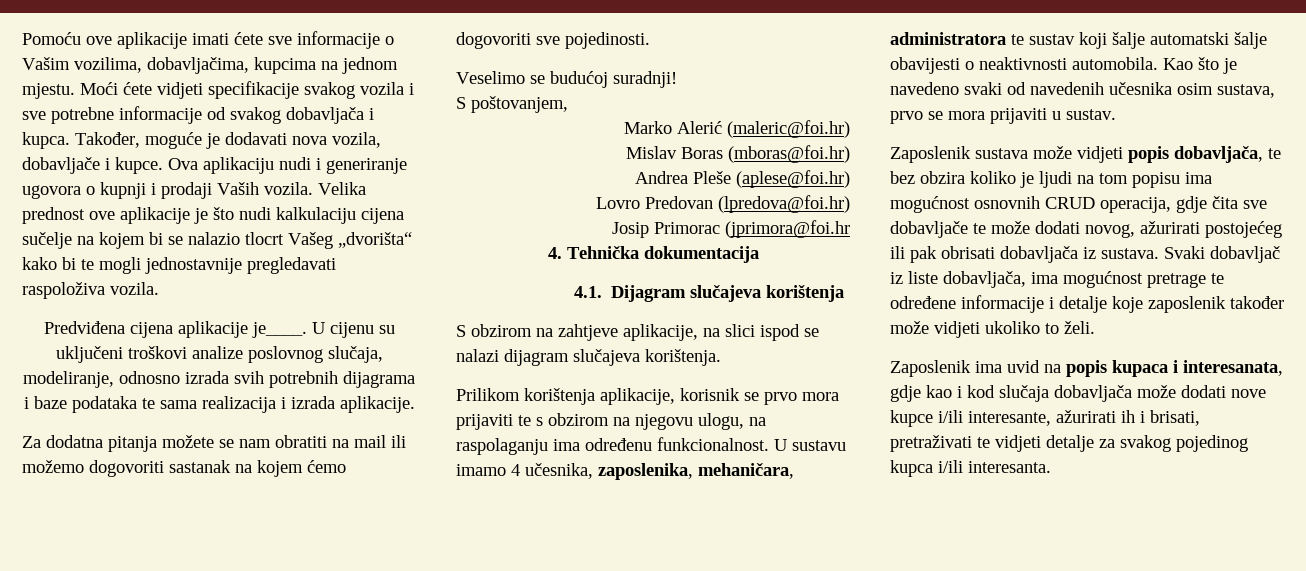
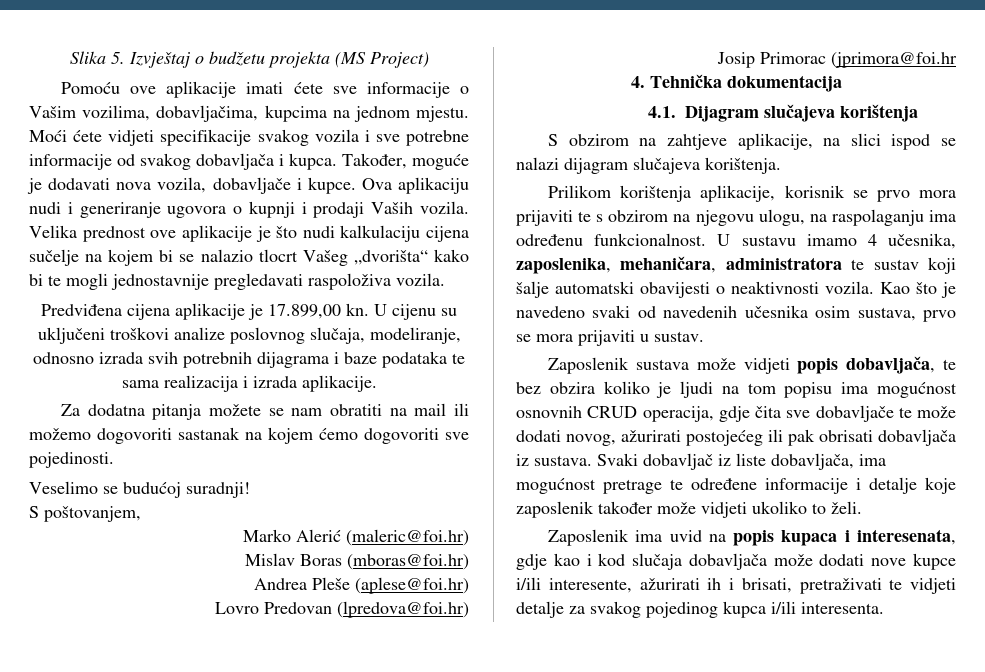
+ Slika 5. Izvještaj o budžetu projekta (MS Project)
- Predviđena cijena aplikacije je____.
+ Predviđena cijena aplikacije je 17.899,00 kn.
- U sustavu imamo 4 učesnika, zaposlenika, mehaničara, administratora te sustav koji šalje automatski šalje obavijesti o neaktivnosti automobila.
+ U sustavu imamo 4 učesnika, zaposlenika, mehaničara, administratora te sustav koji šalje automatski obavijesti o neaktivnosti vozila.
- Zaposlenik ima uvid na popis kupaca i interesanata, gdje kao i kod slučaja dobavljača može dodati nove kupce i/ili interesante, ažurirati ih i brisati, pretraživati te vidjeti detalje za svakog pojedinog kupca i/ili interesanta.
+ Zaposlenik ima uvid na popis kupaca i interesenata, gdje kao i kod slučaja dobavljača može dodati nove kupce i/ili interesente, ažurirati ih i brisati, pretraživati te vidjeti detalje za svakog pojedinog kupca i/ili interesenta.

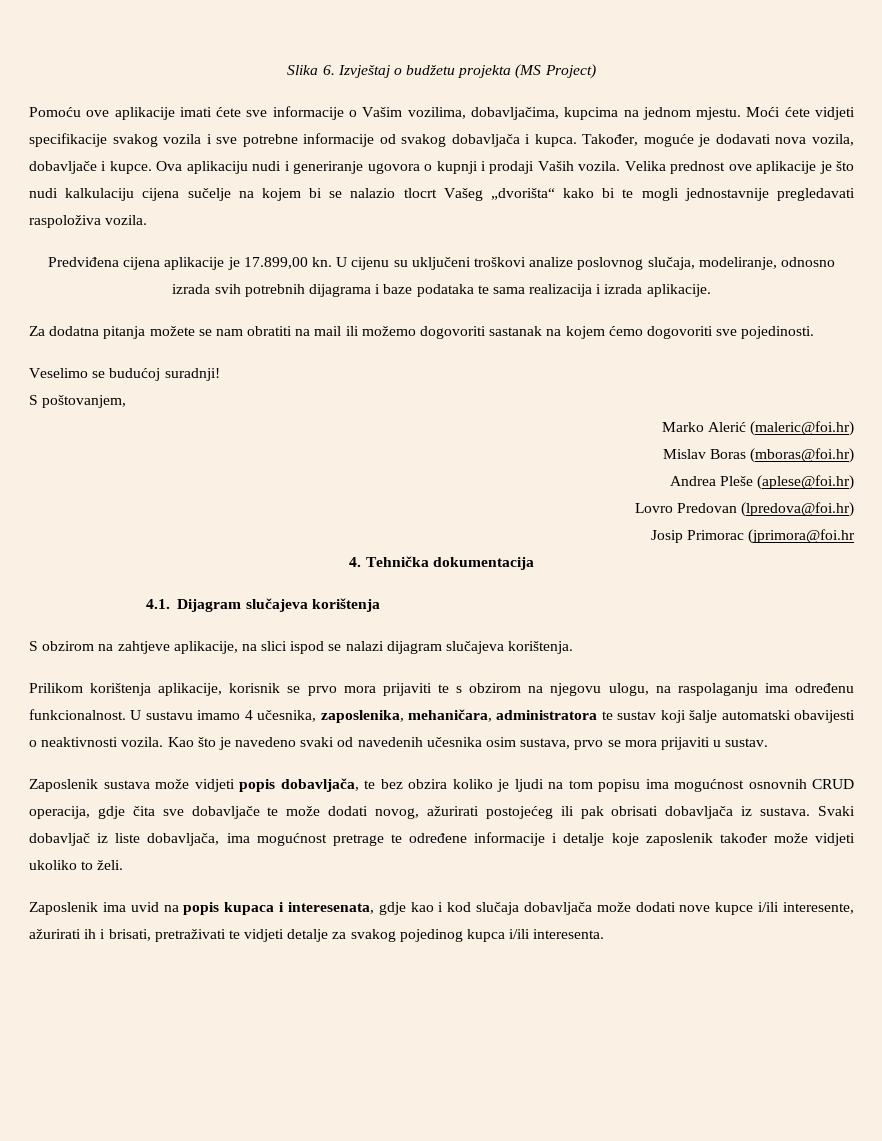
- Slika 5. Izvještaj o budžetu projekta (MS Project)
+ Slika 6. Izvještaj o budžetu projekta (MS Project)

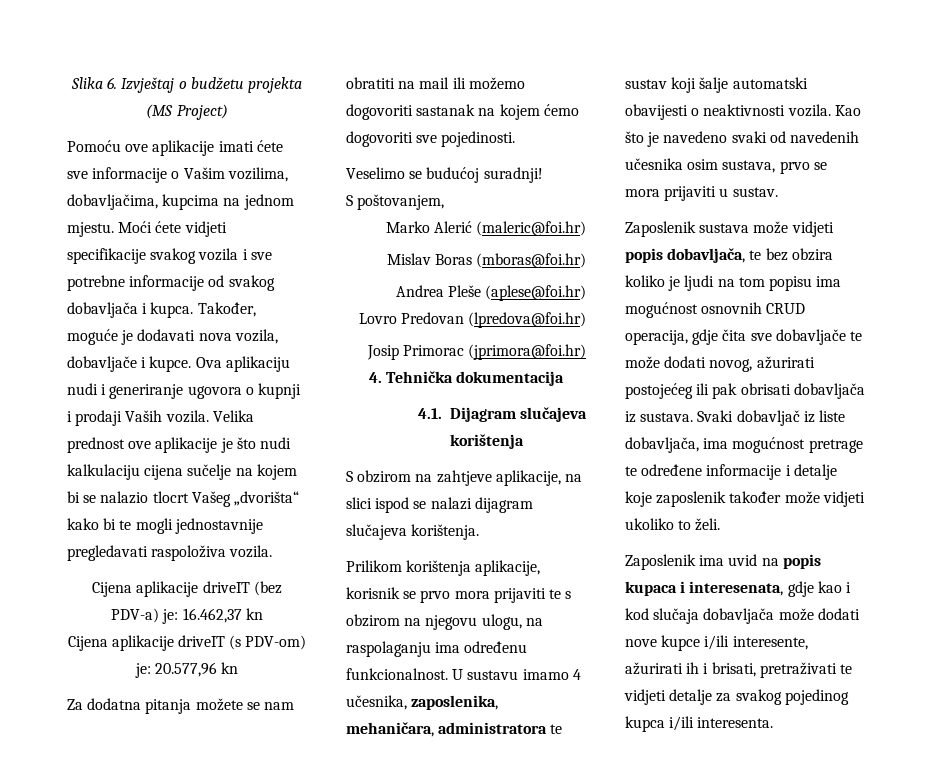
- Predviđena cijena aplikacije je 17.899,00 kn. U cijenu su uključeni troškovi analize poslovnog slučaja, modeliranje, odnosno izrada svih potrebnih dijagrama i baze podataka te sama realizacija i izrada aplikacije.
+ Cijena aplikacije driveIT (bez PDV-a) je: 16.462,37 kn
+ Cijena aplikacije driveIT (s PDV-om) je: 20.577,96 kn
- Josip Primorac (jprimora@foi.hr
+ Josip Primorac (jprimora@foi.hr)

